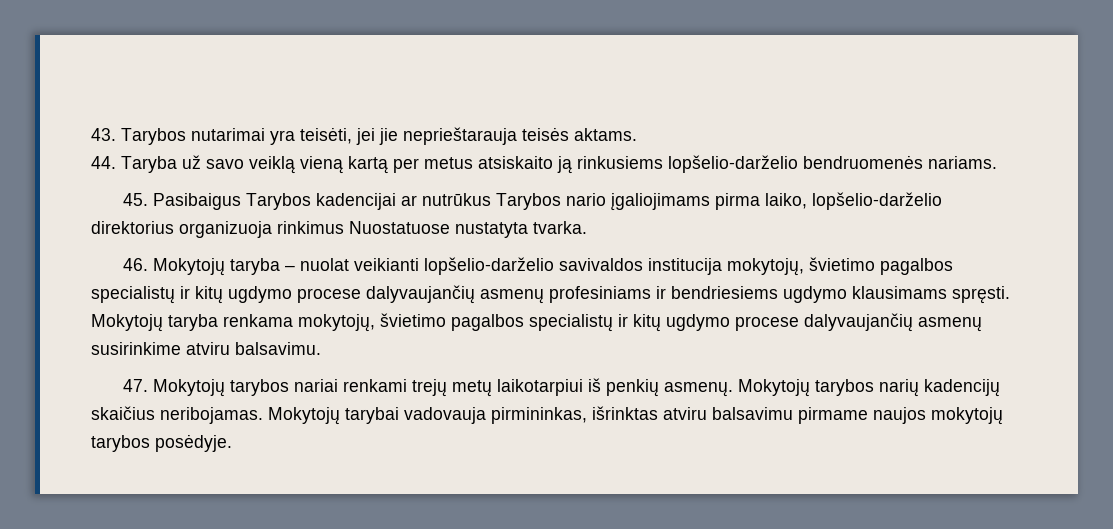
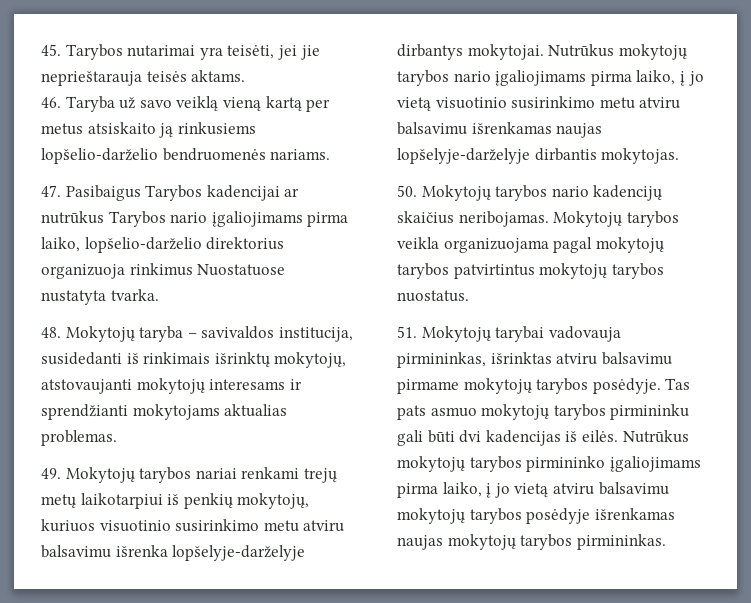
- 43. Tarybos nutarimai yra teisėti, jei jie neprieštarauja teisės aktams.
+ 45. Tarybos nutarimai yra teisėti, jei jie neprieštarauja teisės aktams.
- 44. Taryba už savo veiklą vieną kartą per metus atsiskaito ją rinkusiems lopšelio-darželio bendruomenės nariams.
+ 46. Taryba už savo veiklą vieną kartą per metus atsiskaito ją rinkusiems lopšelio-darželio bendruomenės nariams.
- 45. Pasibaigus Tarybos kadencijai ar nutrūkus Tarybos nario įgaliojimams pirma laiko, lopšelio-darželio direktorius organizuoja rinkimus Nuostatuose nustatyta tvarka.
+ 47. Pasibaigus Tarybos kadencijai ar nutrūkus Tarybos nario įgaliojimams pirma laiko, lopšelio-darželio direktorius organizuoja rinkimus Nuostatuose nustatyta tvarka.
- 46. Mokytojų taryba – nuolat veikianti lopšelio-darželio savivaldos institucija mokytojų, švietimo pagalbos specialistų ir kitų ugdymo procese dalyvaujančių asmenų profesiniams ir bendriesiems ugdymo klausimams spręsti. Mokytojų taryba renkama mokytojų, švietimo pagalbos specialistų ir kitų ugdymo procese dalyvaujančių asmenų susirinkime atviru balsavimu.
- 47. Mokytojų tarybos nariai renkami trejų metų laikotarpiui iš penkių asmenų. Mokytojų tarybos narių kadencijų skaičius neribojamas.
+ 48. Mokytojų taryba – savivaldos institucija, susidedanti iš rinkimais išrinktų mokytojų, atstovaujanti mokytojų interesams ir sprendžianti mokytojams aktualias problemas.
+ 49. Mokytojų tarybos nariai renkami trejų metų laikotarpiui iš penkių mokytojų, kuriuos visuotinio susirinkimo metu atviru balsavimu išrenka lopšelyje-darželyje dirbantys mokytojai. Nutrūkus mokytojų tarybos nario įgaliojimams pirma laiko, į jo vietą visuotinio susirinkimo metu atviru balsavimu išrenkamas naujas lopšelyje-darželyje dirbantis mokytojas.
+ 50. Mokytojų tarybos nario kadencijų skaičius neribojamas.
- Mokytojų tarybai vadovauja pirmininkas, išrinktas atviru balsavimu pirmame naujos mokytojų tarybos posėdyje.
+ Mokytojų tarybos veikla organizuojama pagal mokytojų tarybos patvirtintus mokytojų tarybos nuostatus.
+ 51. Mokytojų tarybai vadovauja pirmininkas, išrinktas atviru balsavimu pirmame mokytojų tarybos posėdyje.
+ Tas pats asmuo mokytojų tarybos pirmininku gali būti dvi kadencijas iš eilės. Nutrūkus mokytojų tarybos pirmininko įgaliojimams pirma laiko, į jo vietą atviru balsavimu mokytojų tarybos posėdyje išrenkamas naujas mokytojų tarybos pirmininkas.

